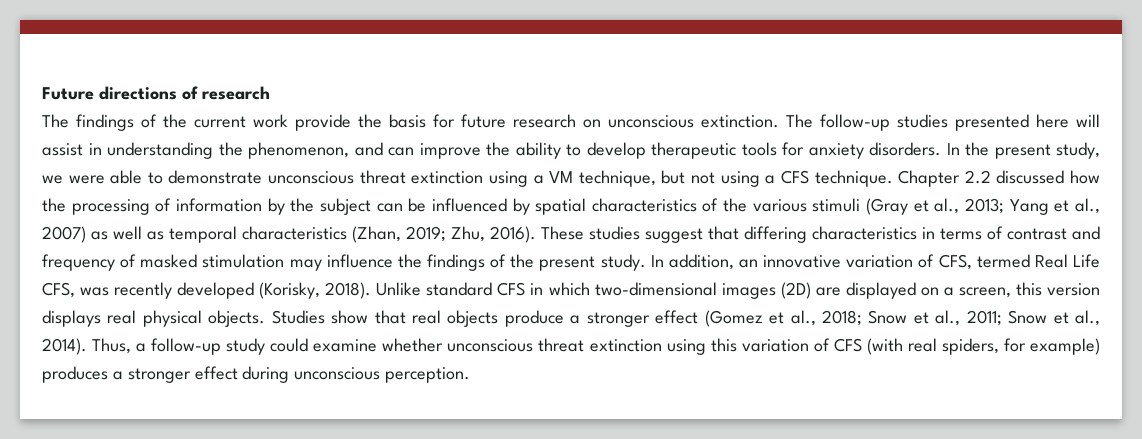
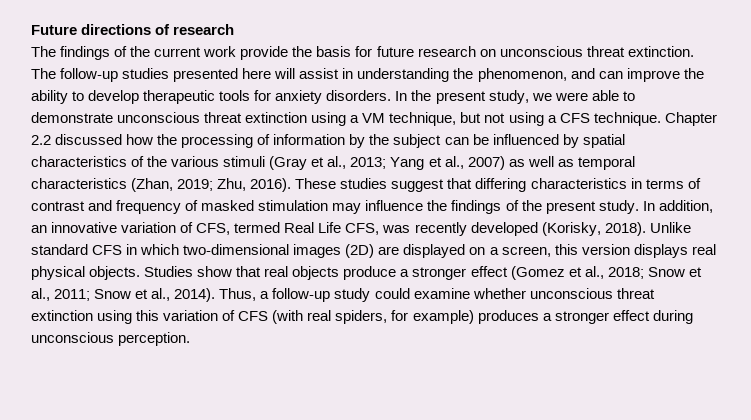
- The findings of the current work provide the basis for future research on unconscious extinction.
+ The findings of the current work provide the basis for future research on unconscious threat extinction.

